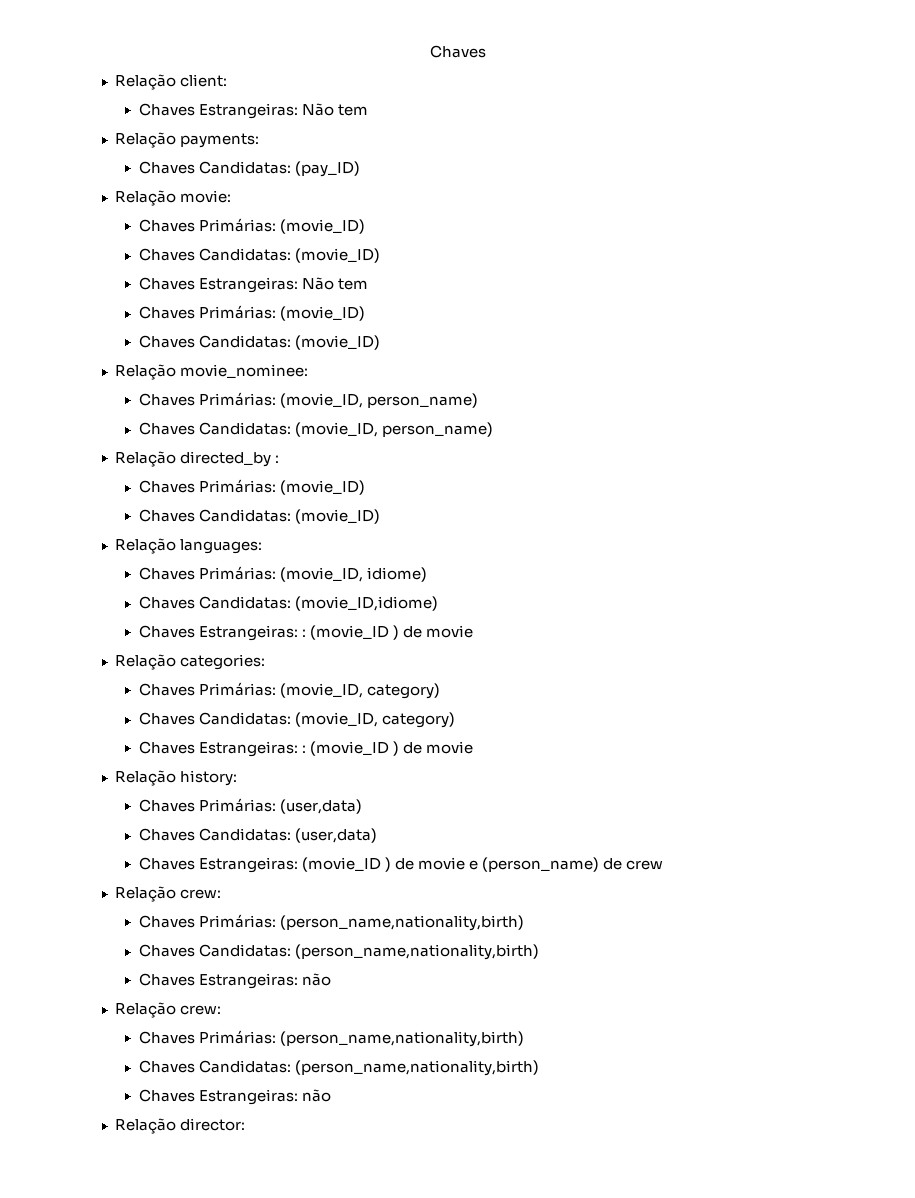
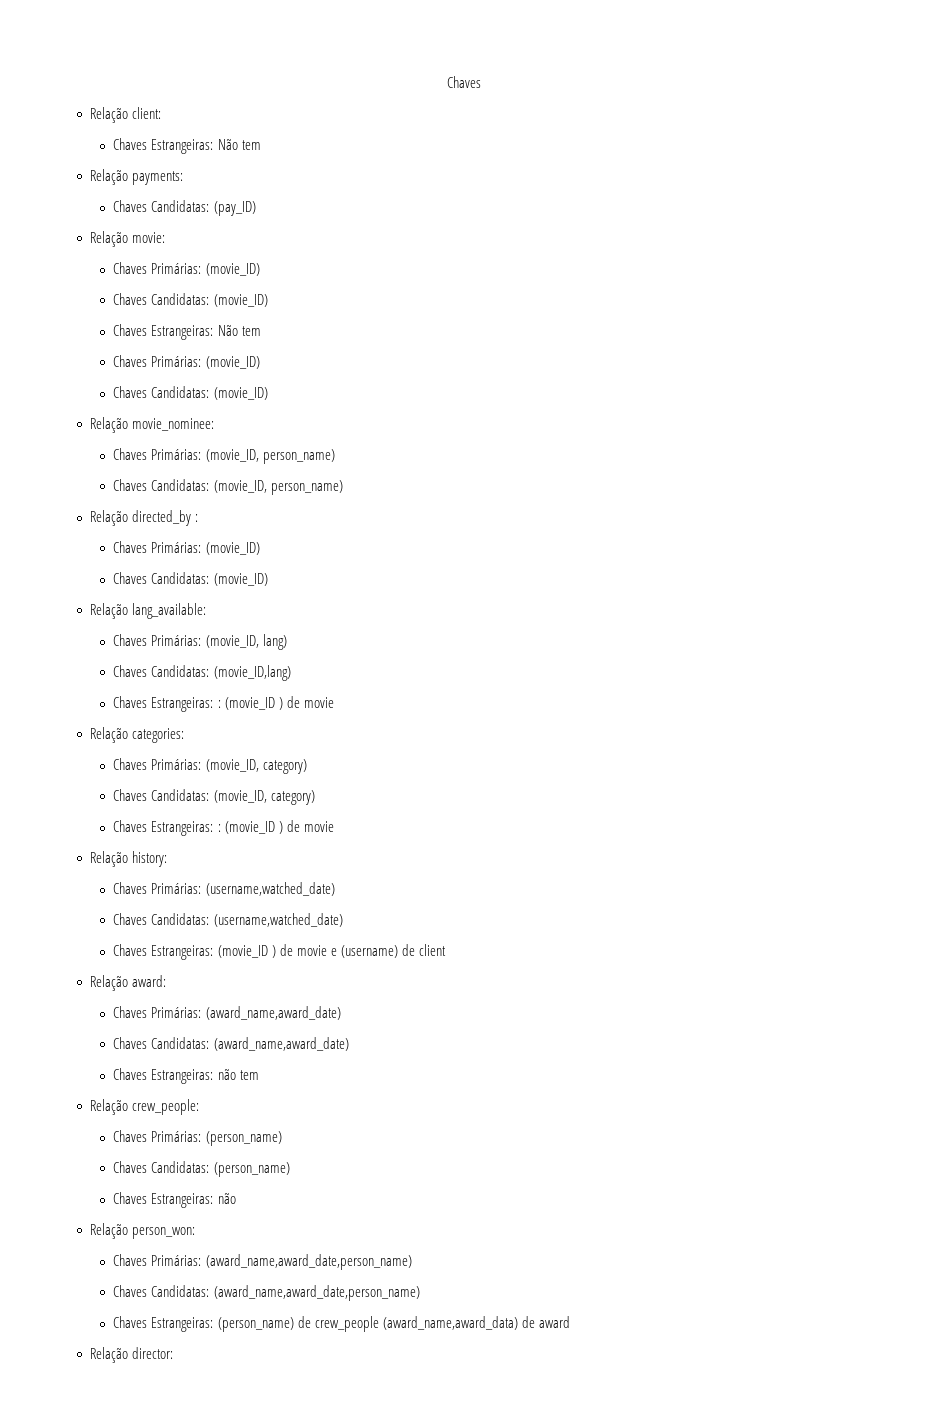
- Relação languages:
- Chaves Primárias: (movie_ID, idiome)
- Chaves Candidatas: (movie_ID,idiome)
+ Relação lang_available:
+ Chaves Primárias: (movie_ID, lang)
+ Chaves Candidatas: (movie_ID,lang)
- Chaves Primárias: (user,data)
- Chaves Candidatas: (user,data)
+ Chaves Primárias: (username,watched_date)
+ Chaves Candidatas: (username,watched_date)
- Chaves Estrangeiras: (movie_ID ) de movie e (person_name) de crew
- Relação crew:
- Chaves Primárias: (person_name,nationality,birth)
- Chaves Candidatas: (person_name,nationality,birth)
+ Chaves Estrangeiras: (movie_ID ) de movie e (username) de client
+ Relação award:
+ Chaves Primárias: (award_name,award_date)
+ Chaves Candidatas: (award_name,award_date)
+ Chaves Estrangeiras: não tem
+ Relação crew_people:
+ Chaves Primárias: (person_name)
+ Chaves Candidatas: (person_name)
  Chaves Estrangeiras: não
- Relação crew:
- Chaves Primárias: (person_name,nationality,birth)
- Chaves Candidatas: (person_name,nationality,birth)
- Chaves Estrangeiras: não
+ Relação person_won:
+ Chaves Primárias: (award_name,award_date,person_name)
+ Chaves Candidatas: (award_name,award_date,person_name)
+ Chaves Estrangeiras: (person_name) de crew_people (award_name,award_data) de award

